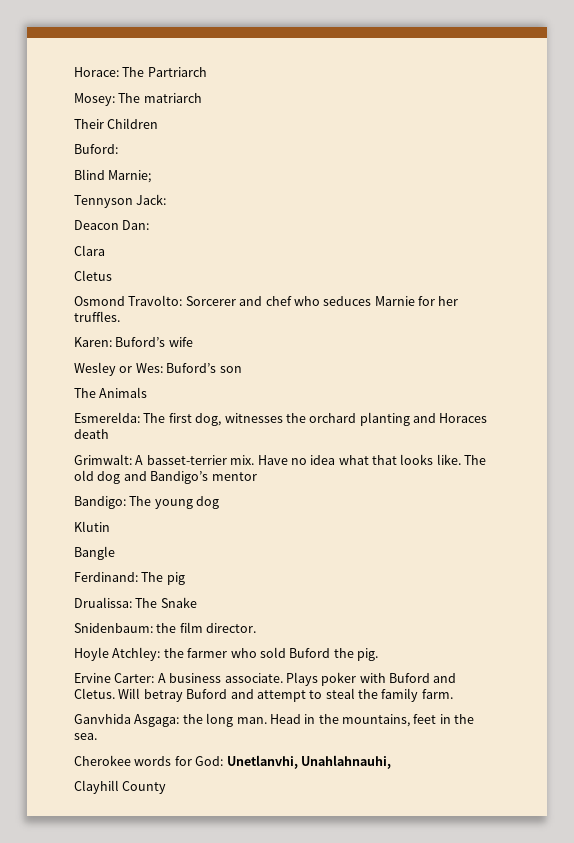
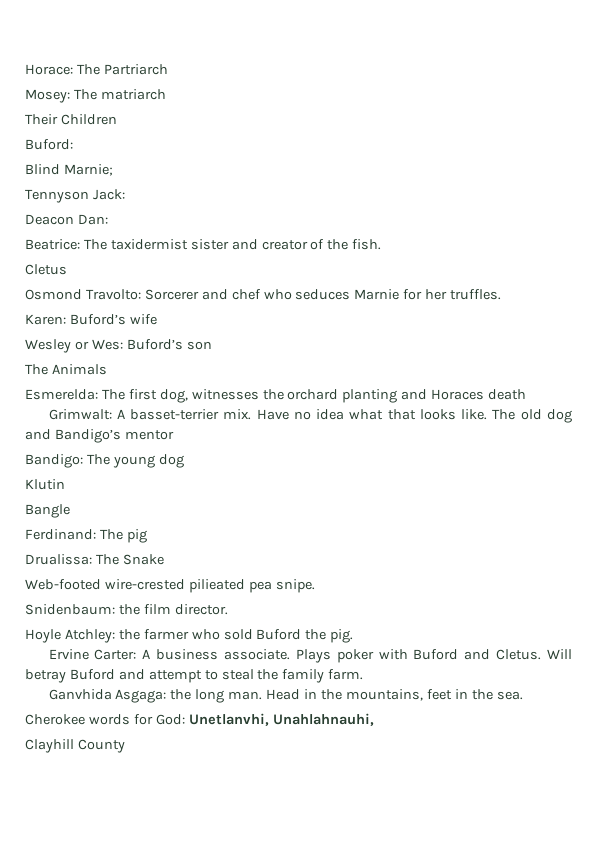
- Clara
+ Beatrice: The taxidermist sister and creator of the fish.
+ Web-footed wire-crested pilieated pea snipe.

